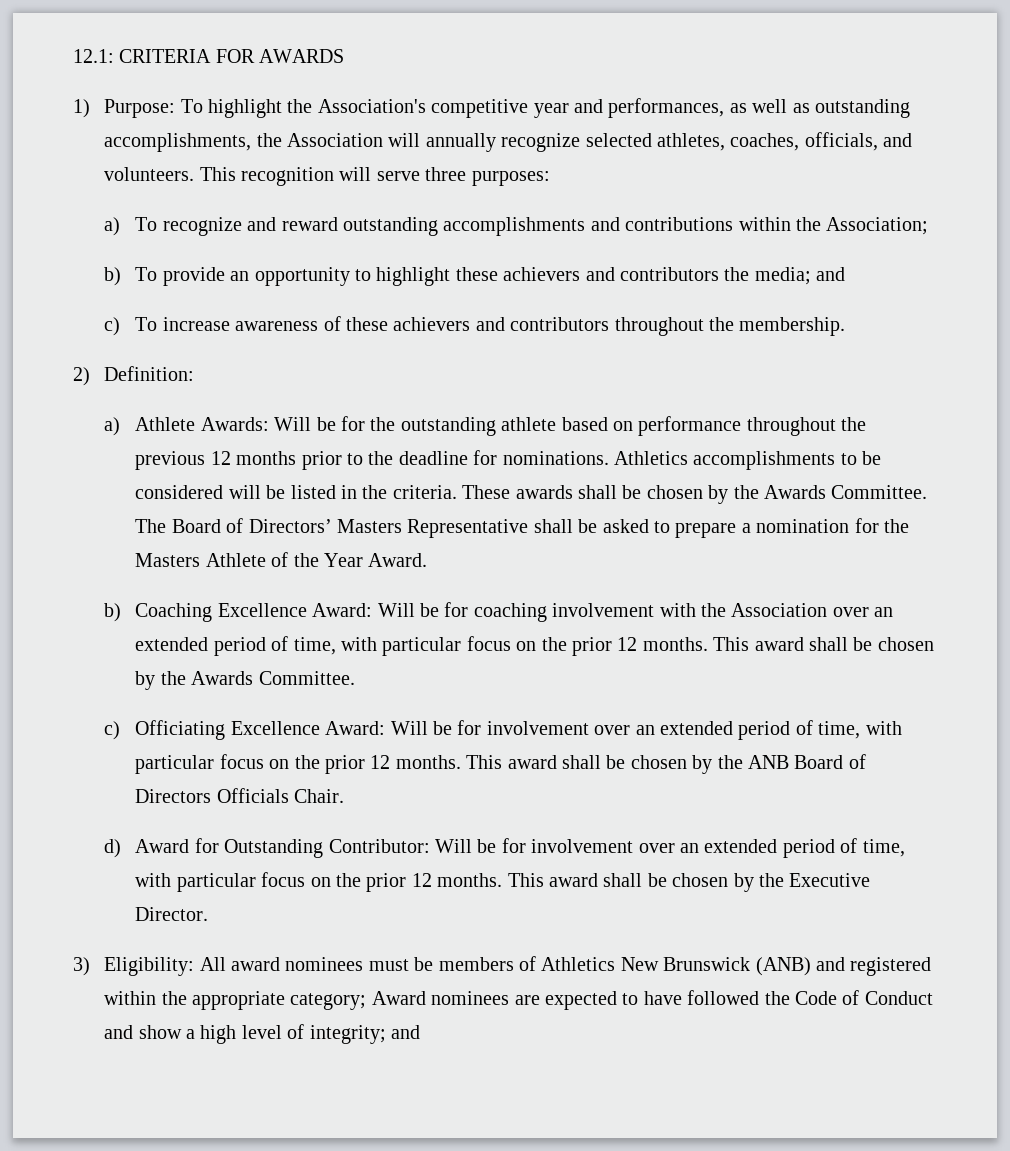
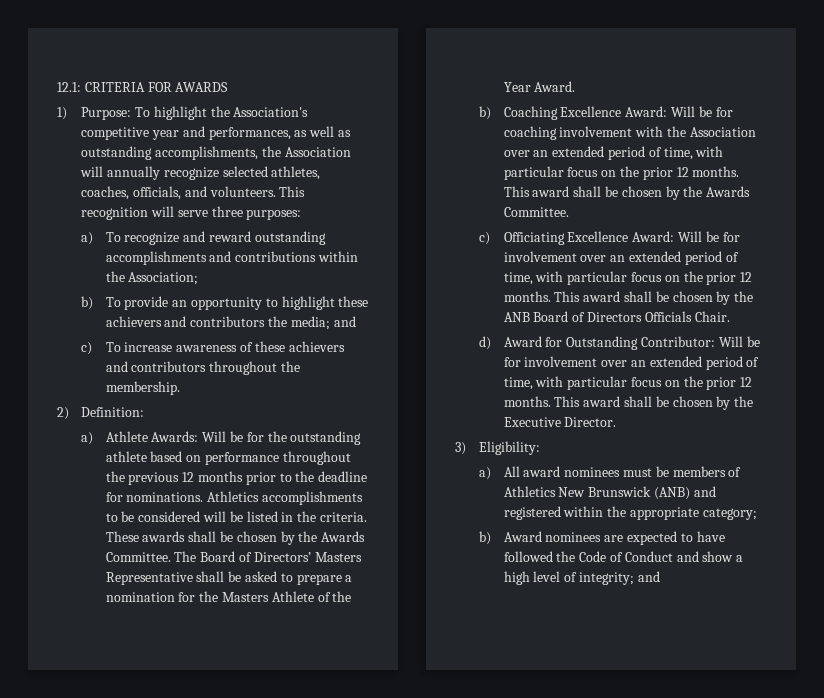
- 3) Eligibility: All award nominees must be members of Athletics New Brunswick (ANB) and registered within the appropriate category; Award nominees are expected to have followed the Code of Conduct and show a high level of integrity; and
+ 3) Eligibility:
+ a) All award nominees must be members of Athletics New Brunswick (ANB) and registered within the appropriate category;
+ b) Award nominees are expected to have followed the Code of Conduct and show a high level of integrity; and

